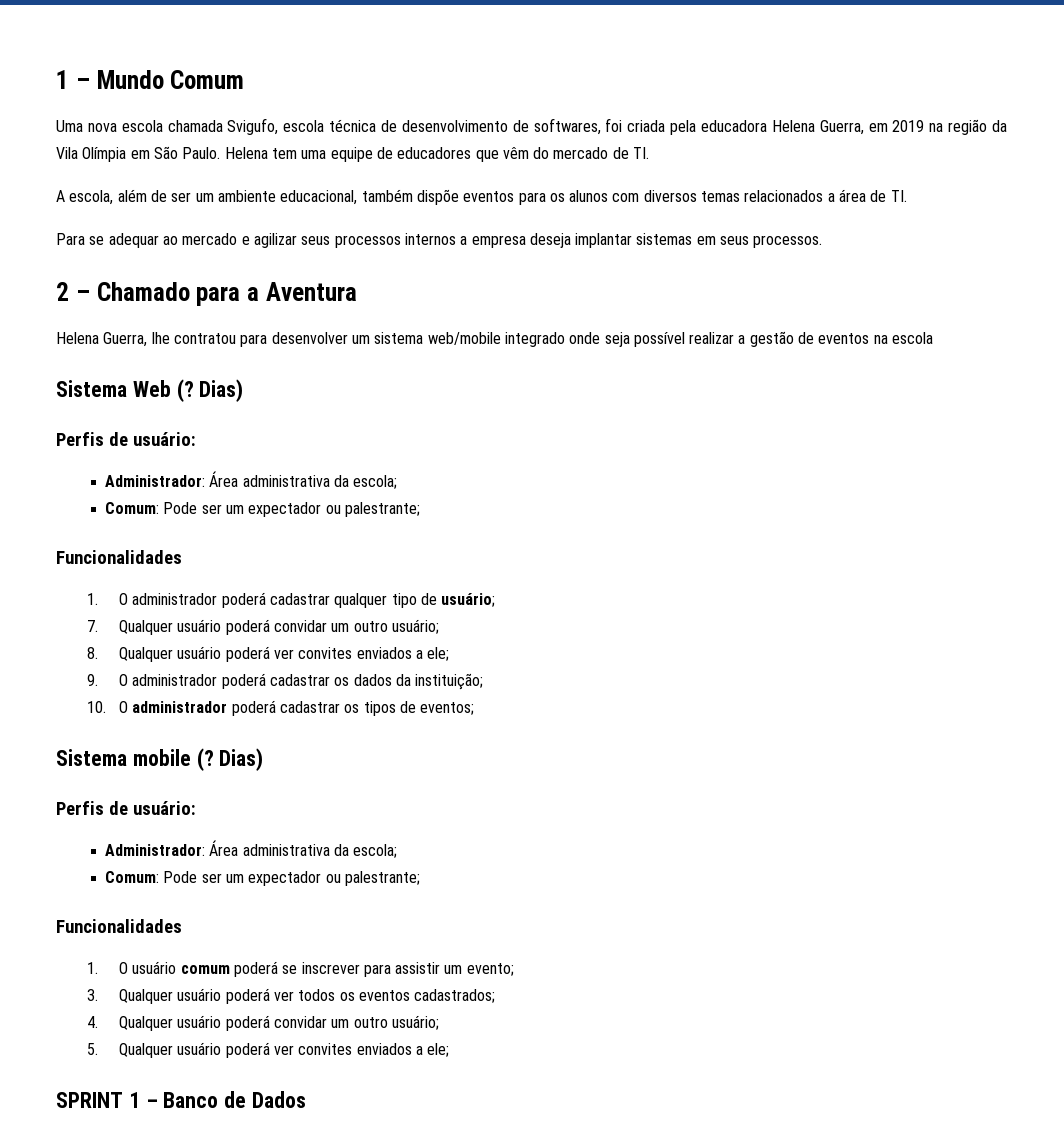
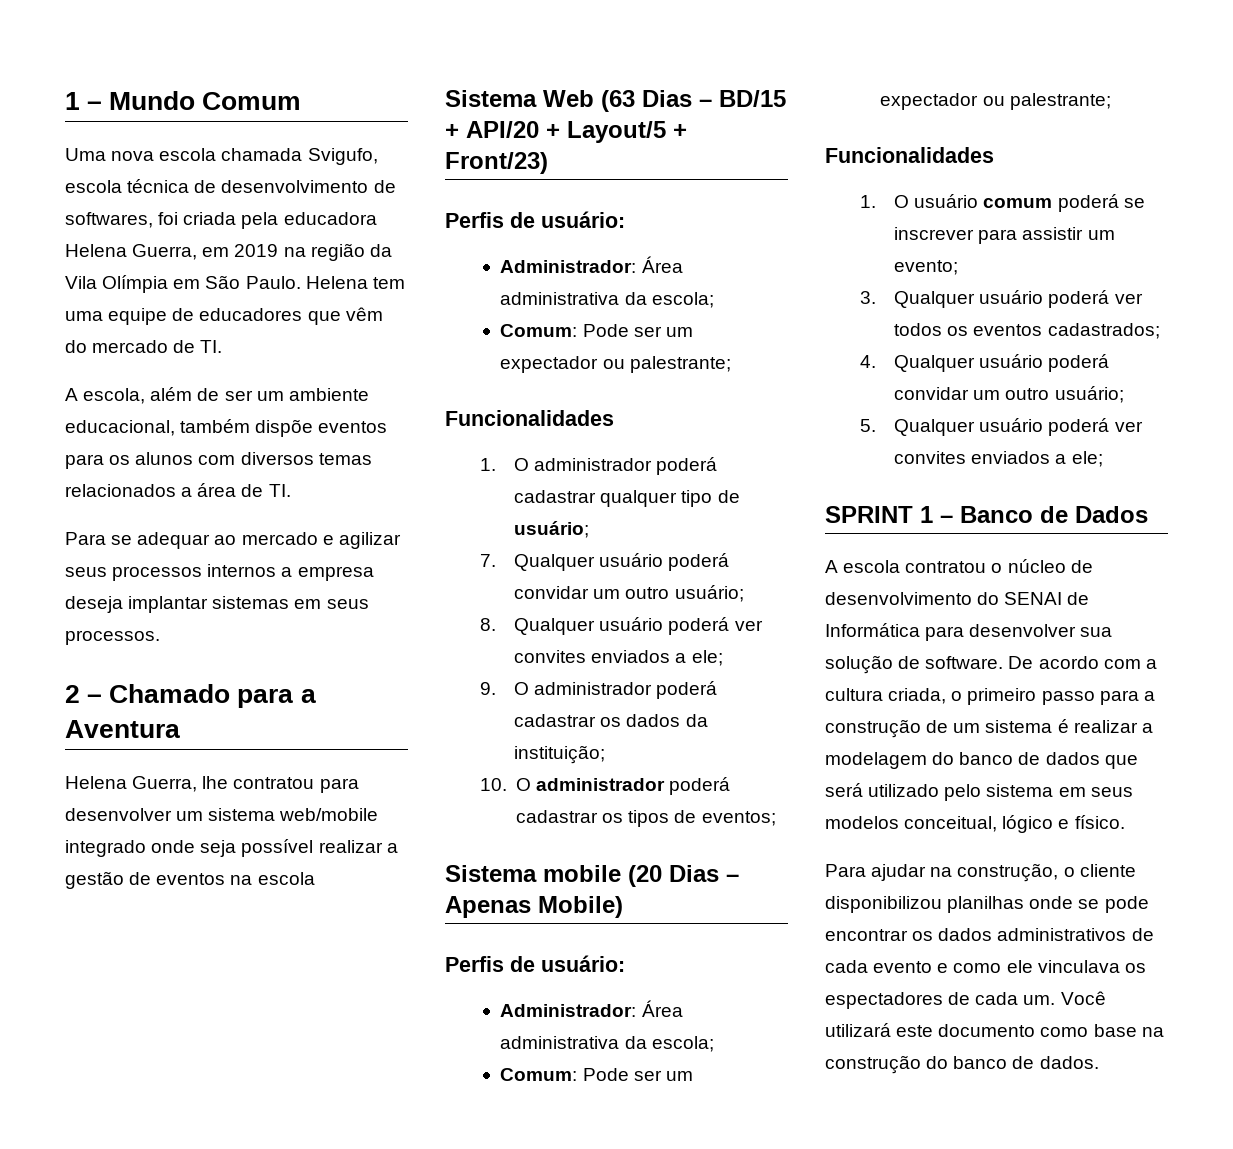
- Sistema Web (? Dias)
+ Sistema Web (63 Dias – BD/15 + API/20 + Layout/5 + Front/23)
- Sistema mobile (? Dias)
+ Sistema mobile (20 Dias – Apenas Mobile)
+ A escola contratou o núcleo de desenvolvimento do SENAI de Informática para desenvolver sua solução de software. De acordo com a cultura criada, o primeiro passo para a construção de um sistema é realizar a modelagem do banco de dados que será utilizado pelo sistema em seus modelos conceitual, lógico e físico.
+ Para ajudar na construção, o cliente disponibilizou planilhas onde se pode encontrar os dados administrativos de cada evento e como ele vinculava os espectadores de cada um. Você utilizará este documento como base na construção do banco de dados.

